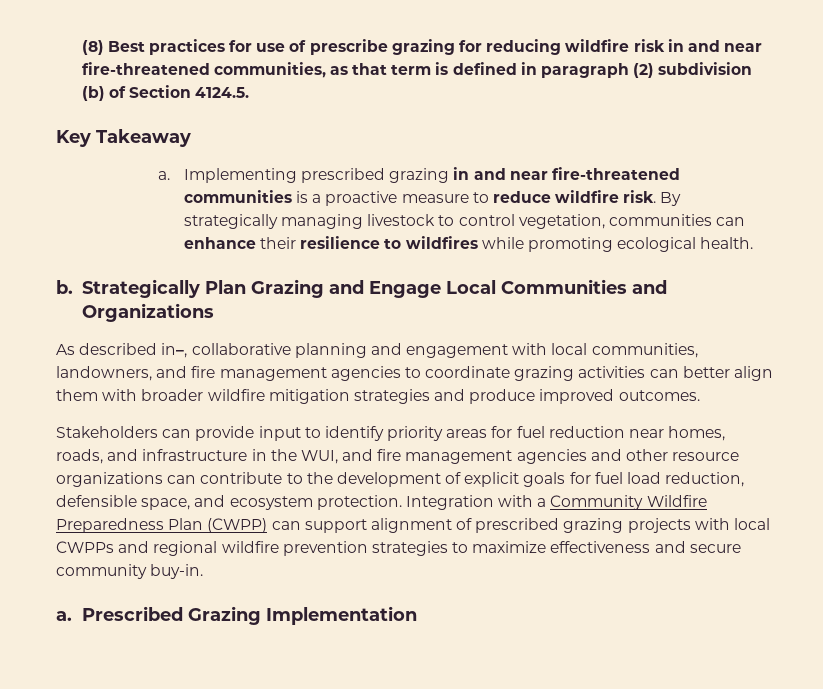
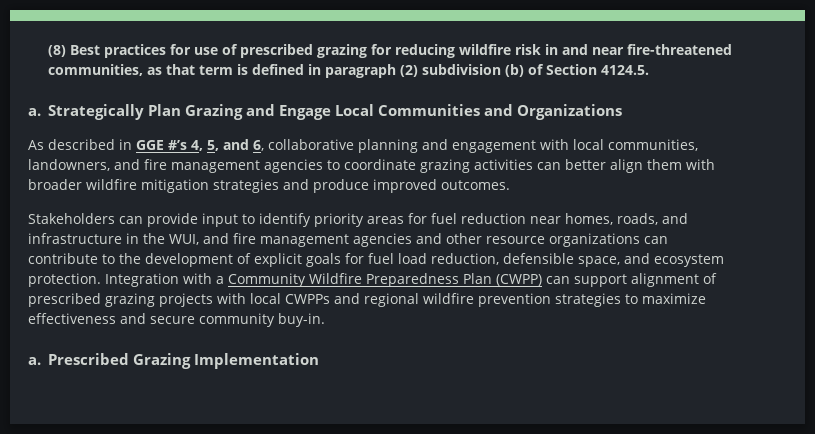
- (8) Best practices for use of prescribe grazing for reducing wildfire risk in and near fire-threatened communities, as that term is defined in paragraph (2) subdivision (b) of Section 4124.5.
- Key Takeaway
- a. Implementing prescribed grazing in and near fire-threatened communities is a proactive measure to reduce wildfire risk. By strategically managing livestock to control vegetation, communities can enhance their resilience to wildfires while promoting ecological health.
- b.
+ (8) Best practices for use of prescribed grazing for reducing wildfire risk in and near fire-threatened communities, as that term is defined in paragraph (2) subdivision (b) of Section 4124.5.
+ a.
- As described in–, collaborative planning and engagement with local communities, landowners, and fire management agencies to coordinate grazing activities can better align them with broader wildfire mitigation strategies and produce improved outcomes.
+ As described in GGE #’s 4, 5, and 6, collaborative planning and engagement with local communities, landowners, and fire management agencies to coordinate grazing activities can better align them with broader wildfire mitigation strategies and produce improved outcomes.

